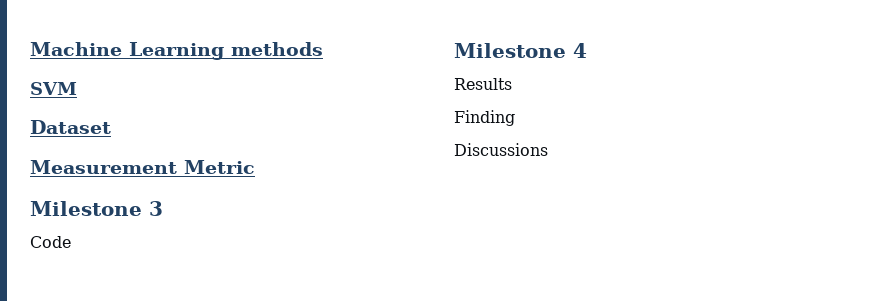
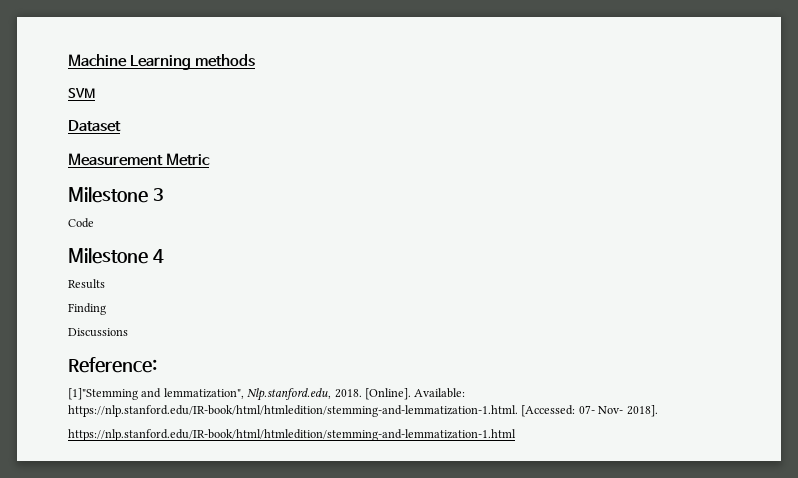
+ Reference:
+ [1]"Stemming and lemmatization", Nlp.stanford.edu, 2018. [Online]. Available: https://nlp.stanford.edu/IR-book/html/htmledition/stemming-and-lemmatization-1.html. [Accessed: 07- Nov- 2018].
+ https://nlp.stanford.edu/IR-book/html/htmledition/stemming-and-lemmatization-1.html

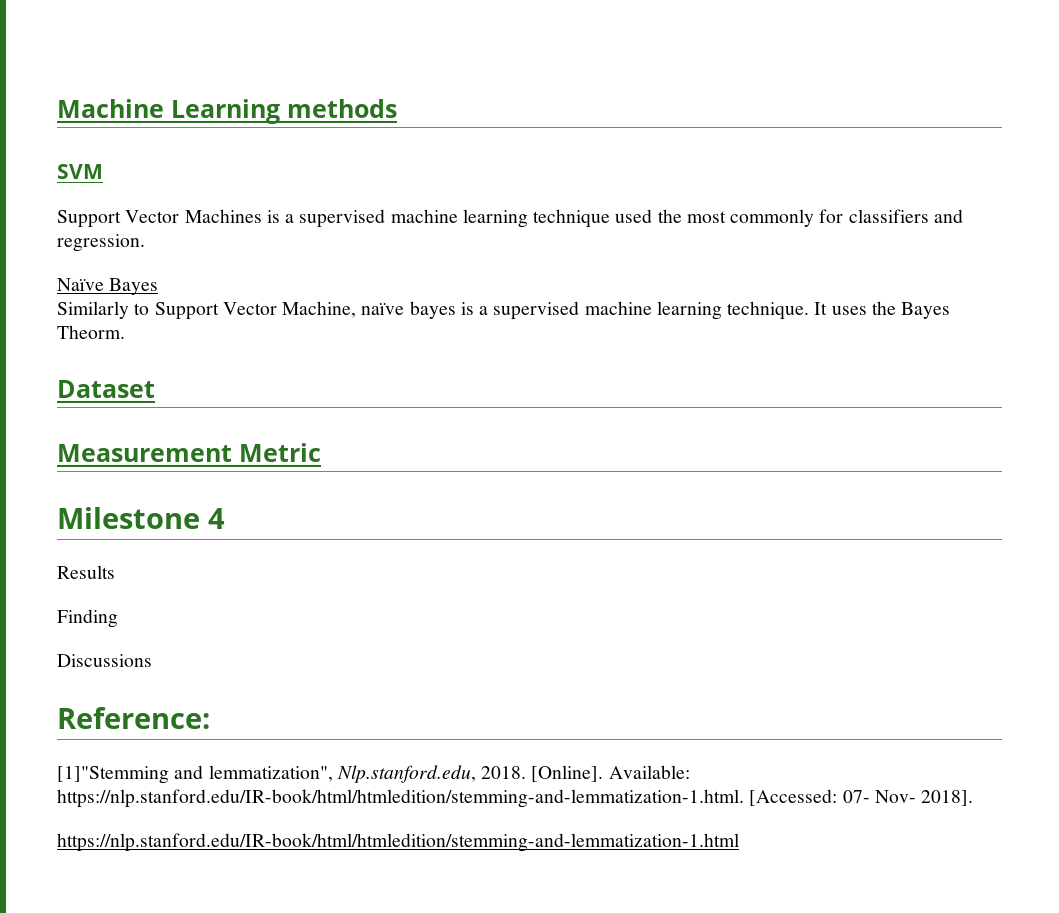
+ Support Vector Machines is a supervised machine learning technique used the most commonly for classifiers and regression.
+ Naïve Bayes
+ Similarly to Support Vector Machine, naïve bayes is a supervised machine learning technique. It uses the Bayes Theorm.
- Milestone 3
- Code

